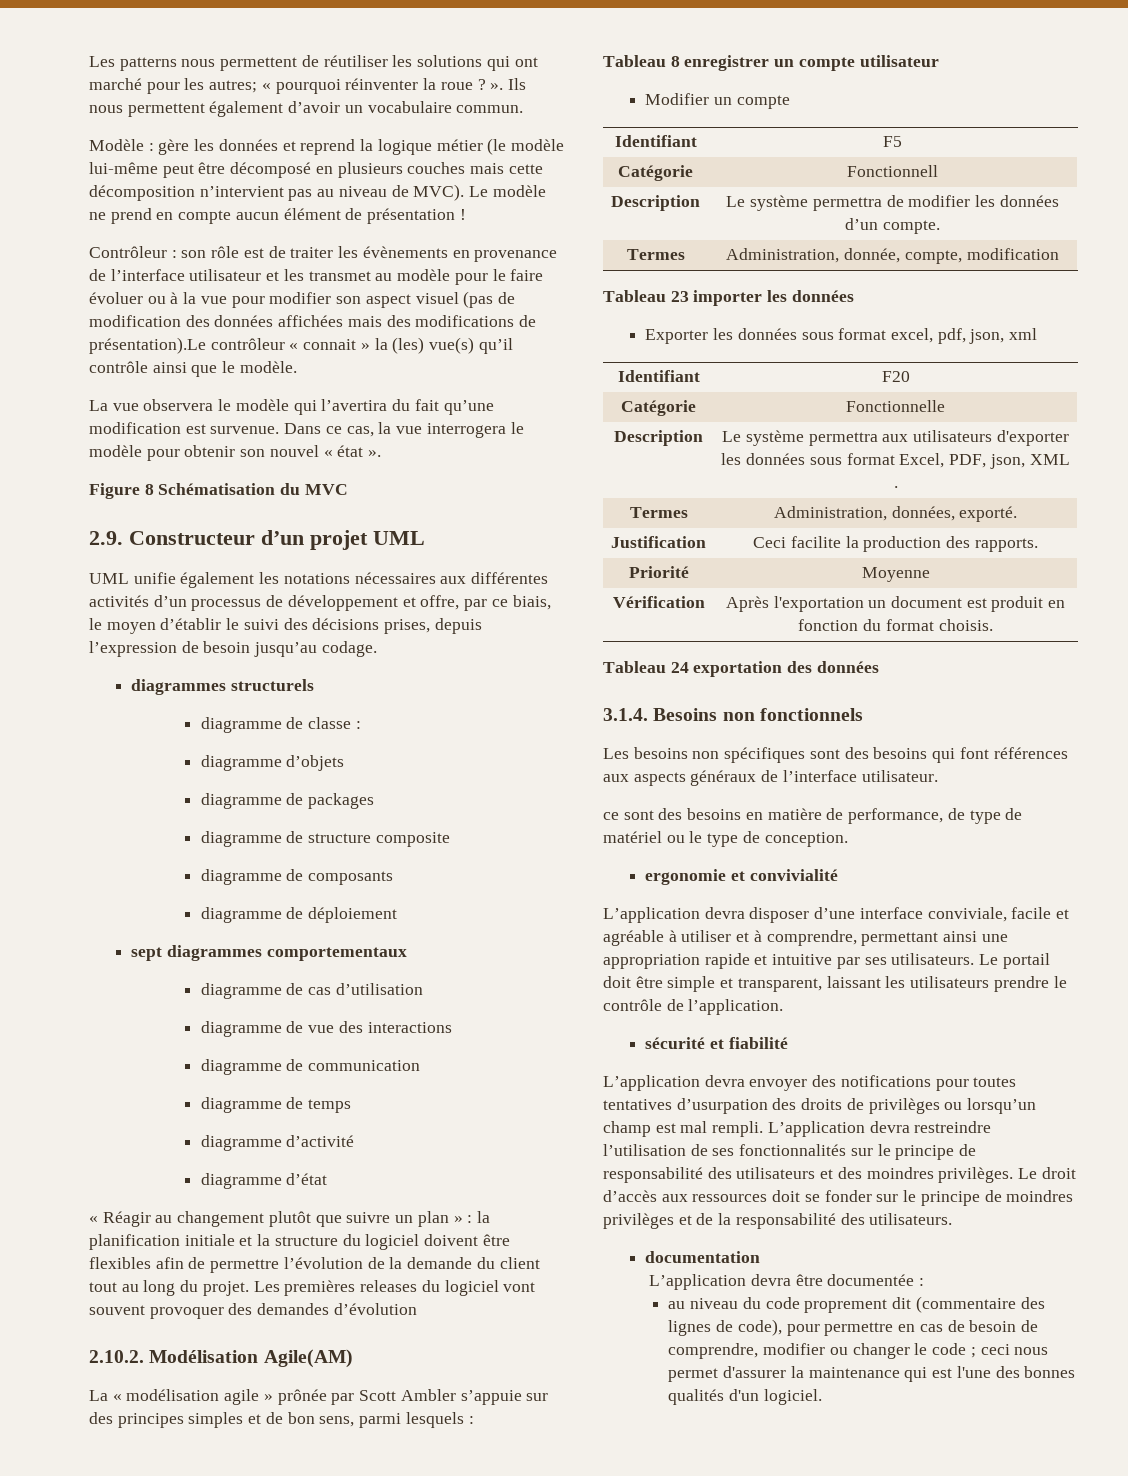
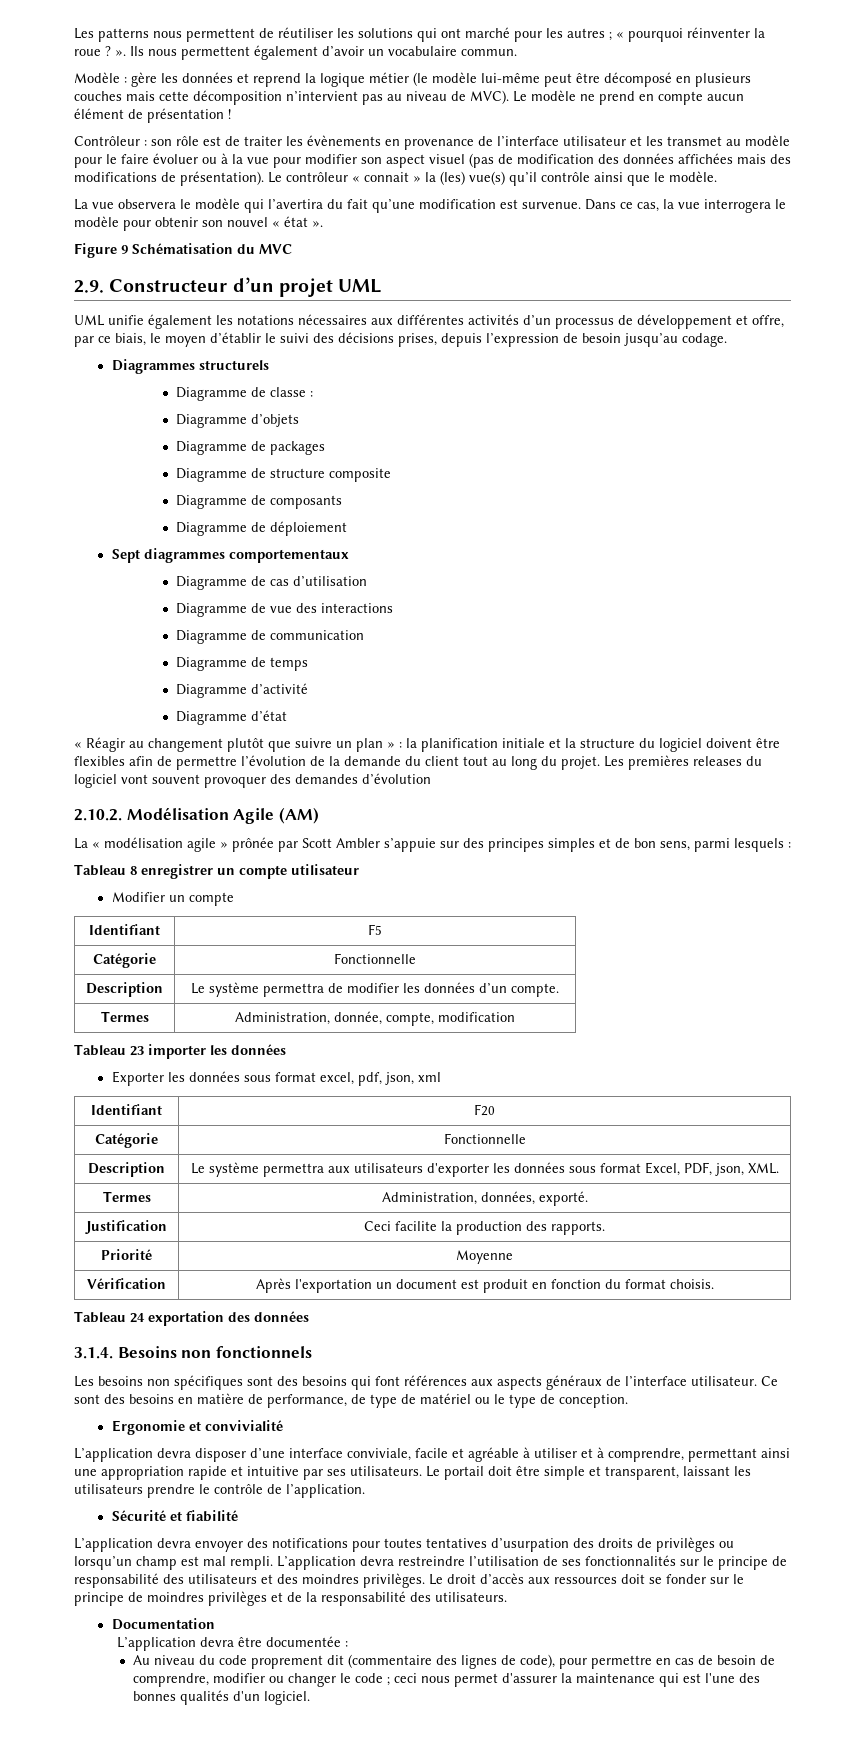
- Les patterns nous permettent de réutiliser les solutions qui ont marché pour les autres; « pourquoi réinventer la roue ? ».
+ Les patterns nous permettent de réutiliser les solutions qui ont marché pour les autres ; « pourquoi réinventer la roue ? ».
- Contrôleur : son rôle est de traiter les évènements en provenance de l’interface utilisateur et les transmet au modèle pour le faire évoluer ou à la vue pour modifier son aspect visuel (pas de modification des données affichées mais des modifications de présentation).Le contrôleur « connait » la (les) vue(s) qu’il contrôle ainsi que le modèle.
+ Contrôleur : son rôle est de traiter les évènements en provenance de l’interface utilisateur et les transmet au modèle pour le faire évoluer ou à la vue pour modifier son aspect visuel (pas de modification des données affichées mais des modifications de présentation). Le contrôleur « connait » la (les) vue(s) qu’il contrôle ainsi que le modèle.
- Figure 8 Schématisation du MVC
+ Figure 9 Schématisation du MVC
- diagrammes structurels
+ Diagrammes structurels
- diagramme de classe :
+ Diagramme de classe :
- diagramme d’objets
+ Diagramme d’objets
- diagramme de packages
+ Diagramme de packages
- diagramme de structure composite
+ Diagramme de structure composite
- diagramme de composants
+ Diagramme de composants
- diagramme de déploiement
+ Diagramme de déploiement
- sept diagrammes comportementaux
+ Sept diagrammes comportementaux
- diagramme de cas d’utilisation
+ Diagramme de cas d’utilisation
- diagramme de vue des interactions
+ Diagramme de vue des interactions
- diagramme de communication
+ Diagramme de communication
- diagramme de temps
+ Diagramme de temps
- diagramme d’activité
+ Diagramme d’activité
- diagramme d’état
+ Diagramme d’état
- 2.10.2. Modélisation Agile(AM)
+ 2.10.2. Modélisation Agile (AM)
  Identifiant | F5
- Catégorie | Fonctionnell
+ Catégorie | Fonctionnelle
- Description | Le système permettra aux utilisateurs d'exporter les données sous format Excel, PDF, json, XML .
+ Description | Le système permettra aux utilisateurs d'exporter les données sous format Excel, PDF, json, XML.
- Les besoins non spécifiques sont des besoins qui font références aux aspects généraux de l’interface utilisateur.
- ce sont des besoins en matière de performance, de type de matériel ou le type de conception.
+ Les besoins non spécifiques sont des besoins qui font références aux aspects généraux de l’interface utilisateur. Ce sont des besoins en matière de performance, de type de matériel ou le type de conception.
- ergonomie et convivialité
+ Ergonomie et convivialité
- sécurité et fiabilité
+ Sécurité et fiabilité
- documentation
+ Documentation
- au niveau du code proprement dit (commentaire des lignes de code), pour permettre en cas de besoin de comprendre, modifier ou changer le code ; ceci nous permet d'assurer la maintenance qui est l'une des bonnes qualités d'un logiciel.
+ Au niveau du code proprement dit (commentaire des lignes de code), pour permettre en cas de besoin de comprendre, modifier ou changer le code ; ceci nous permet d'assurer la maintenance qui est l'une des bonnes qualités d'un logiciel.

